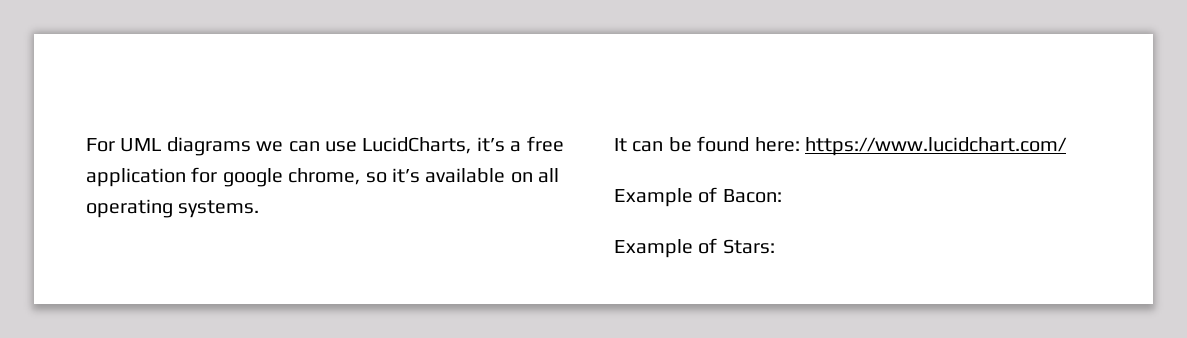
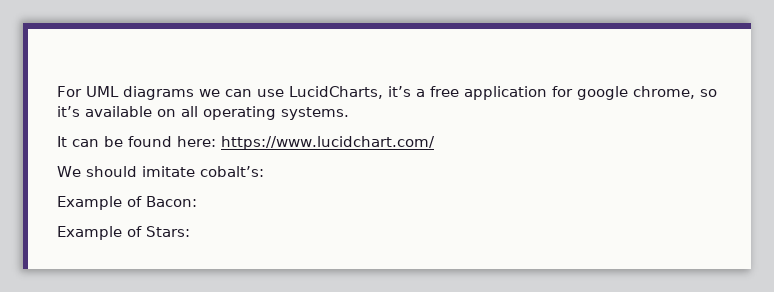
+ We should imitate cobalt’s:

